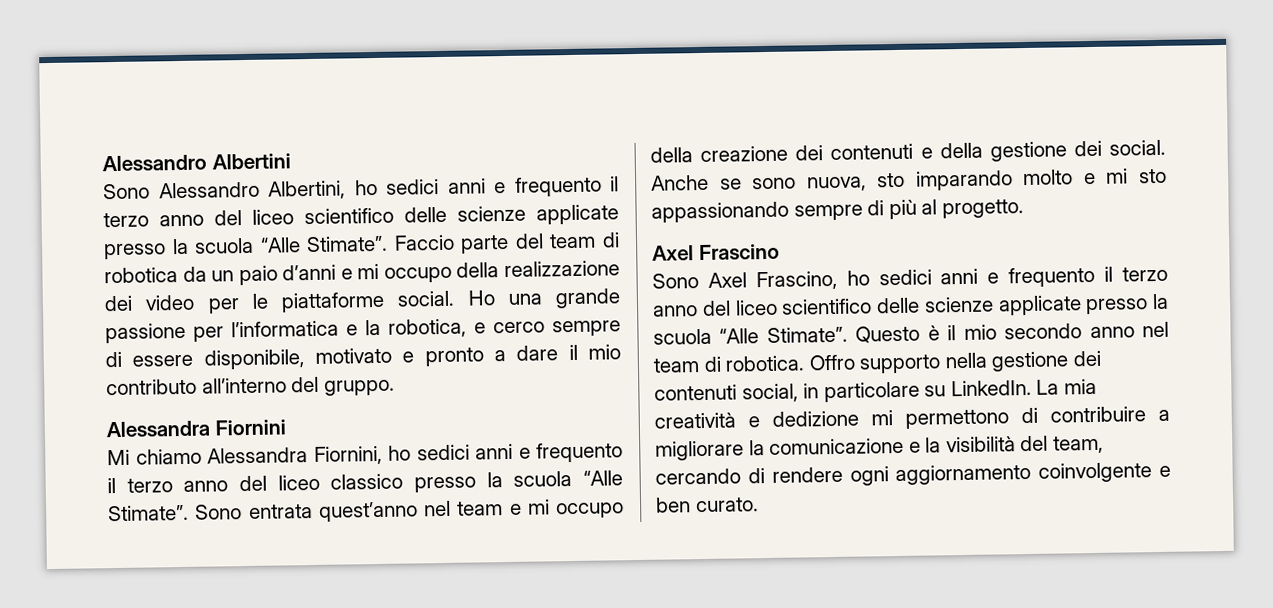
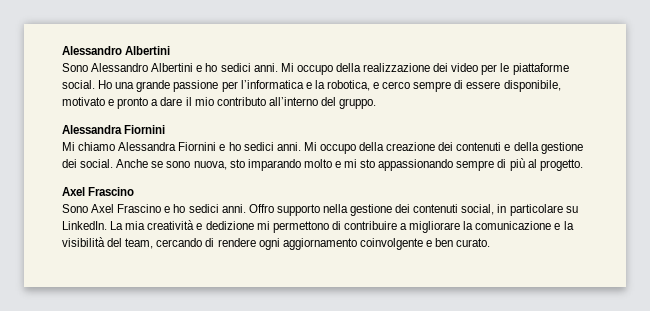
- Sono Alessandro Albertini, ho sedici anni e frequento il terzo anno del liceo scientifico delle scienze applicate presso la scuola “Alle Stimate”. Faccio parte del team di robotica da un paio d’anni e mi occupo della realizzazione dei video per le piattaforme social.
+ Sono Alessandro Albertini e ho sedici anni. Mi occupo della realizzazione dei video per le piattaforme social.
- Mi chiamo Alessandra Fiornini, ho sedici anni e frequento il terzo anno del liceo classico presso la scuola “Alle Stimate”. Sono entrata quest’anno nel team e mi occupo della creazione dei contenuti e della gestione dei social.
+ Mi chiamo Alessandra Fiornini e ho sedici anni. Mi occupo della creazione dei contenuti e della gestione dei social.
- Sono Axel Frascino, ho sedici anni e frequento il terzo anno del liceo scientifico delle scienze applicate presso la scuola “Alle Stimate”. Questo è il mio secondo anno nel team di robotica.
+ Sono Axel Frascino e ho sedici anni.

